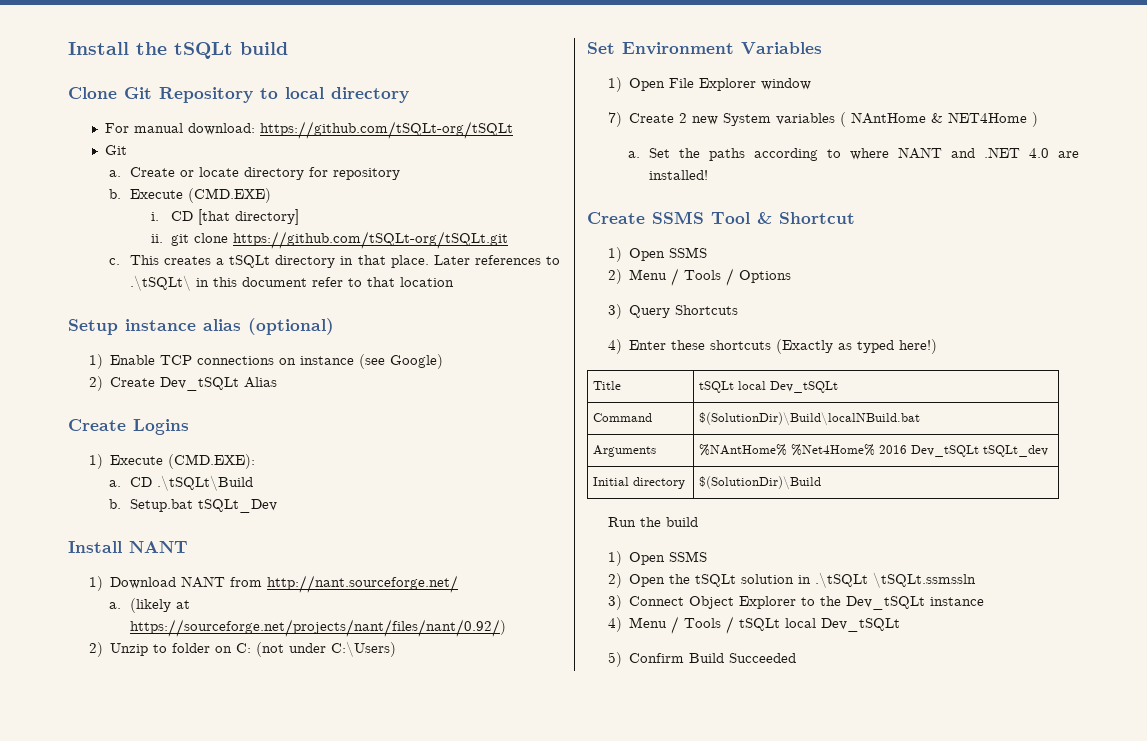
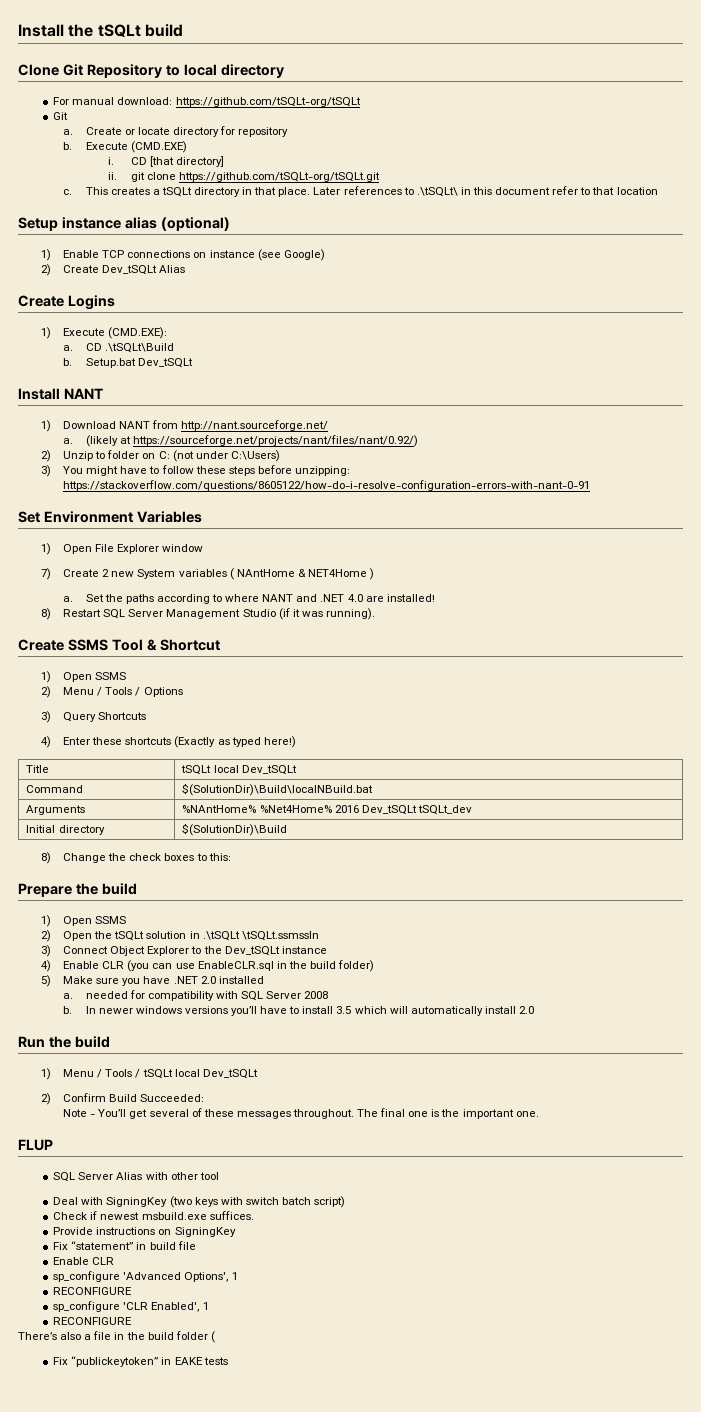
- Setup.bat tSQLt_Dev
+ Setup.bat Dev_tSQLt
+ 3) You might have to follow these steps before unzipping: https://stackoverflow.com/questions/8605122/how-do-i-resolve-configuration-errors-with-nant-0-91
+ 8) Restart SQL Server Management Studio (if it was running).
- Run the build
+ 8) Change the check boxes to this:
+ Prepare the build
- 4) Menu / Tools / tSQLt local Dev_tSQLt
+ 4) Enable CLR (you can use EnableCLR.sql in the build folder)
+ 5) Make sure you have .NET 2.0 installed
+ a. needed for compatibility with SQL Server 2008
+ b. In newer windows versions you’ll have to install 3.5 which will automatically install 2.0
+ Run the build
+ 1) Menu / Tools / tSQLt local Dev_tSQLt
- 5) Confirm Build Succeeded
+ 2) Confirm Build Succeeded:
+ Note - You’ll get several of these messages throughout. The final one is the important one.
+ FLUP
+ SQL Server Alias with other tool
+ Deal with SigningKey (two keys with switch batch script)
+ Check if newest msbuild.exe suffices.
+ Provide instructions on SigningKey
+ Fix “statement” in build file
+ Enable CLR
+ sp_configure 'Advanced Options', 1
+ RECONFIGURE
+ sp_configure 'CLR Enabled', 1
+ RECONFIGURE
+ There’s also a file in the build folder (
+ Fix “publickeytoken” in EAKE tests

